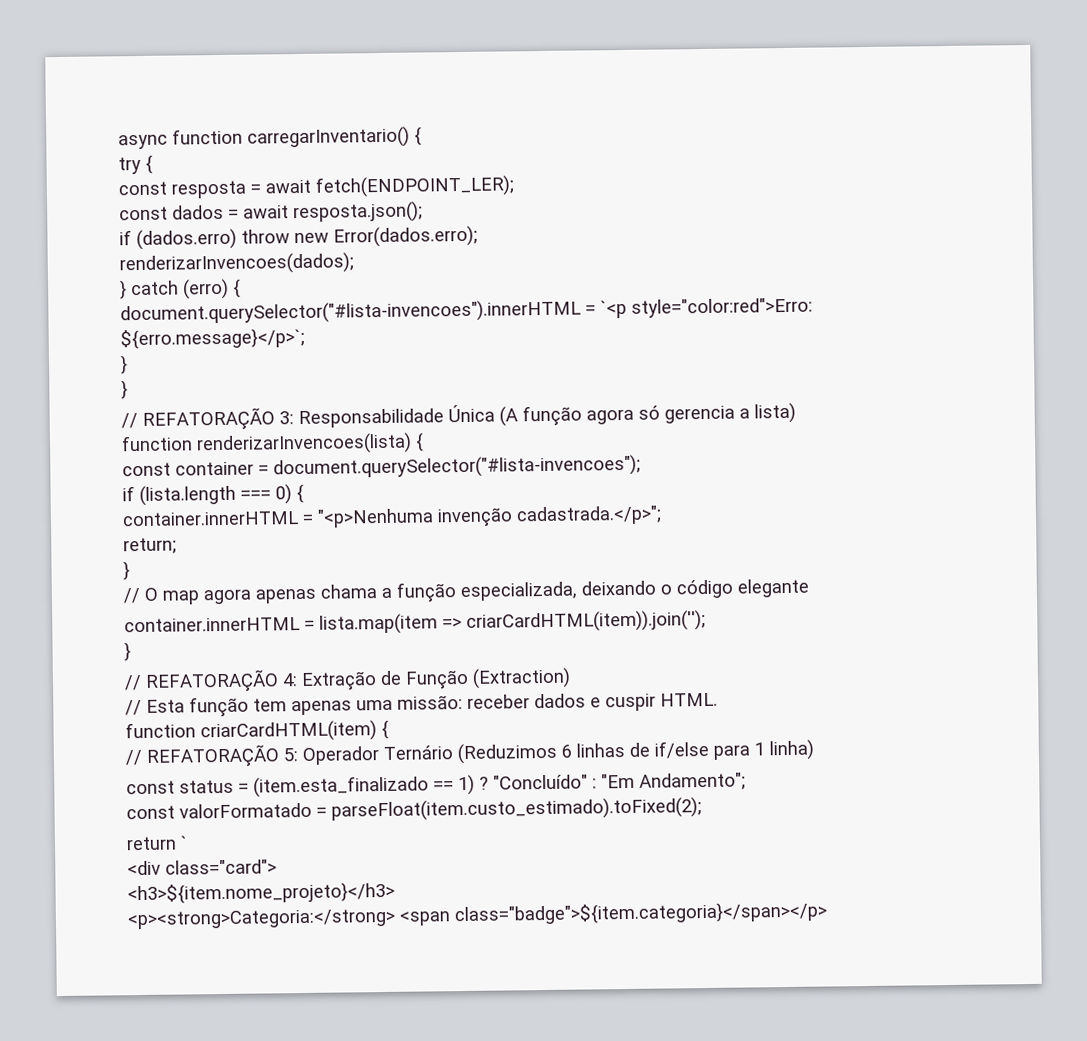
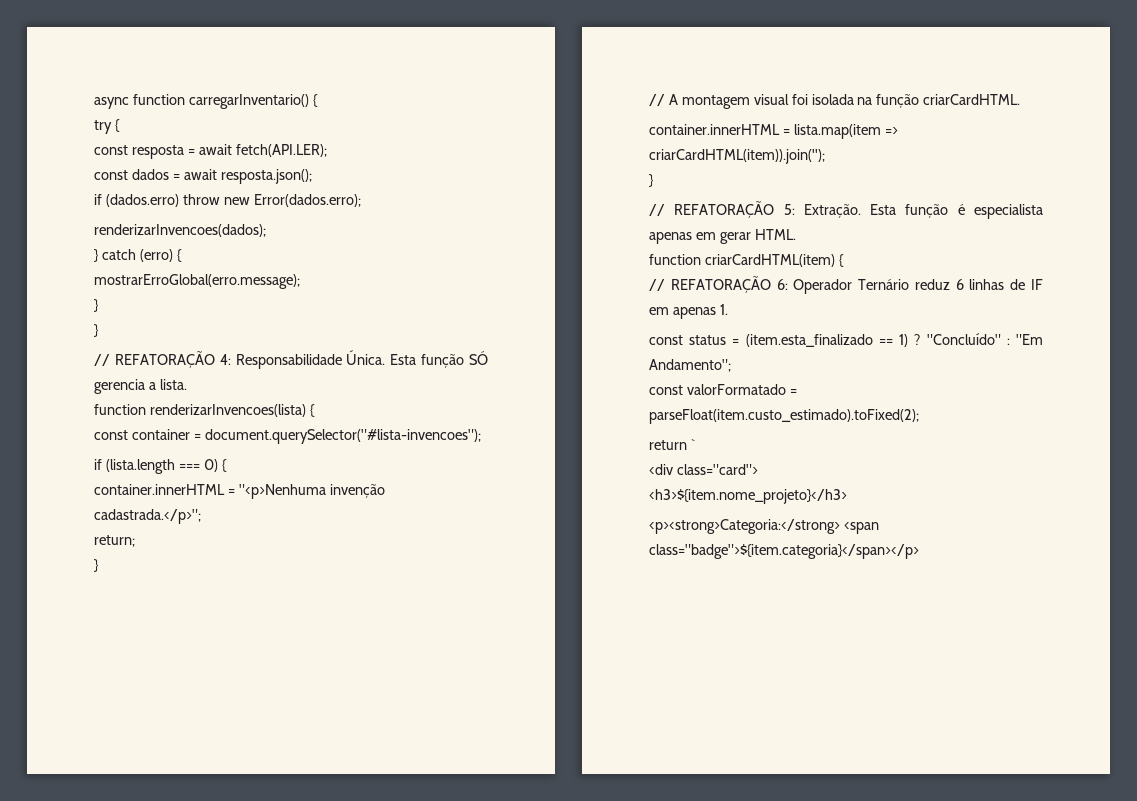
- const resposta = await fetch(ENDPOINT_LER);
+ const resposta = await fetch(API.LER);
- document.querySelector("#lista-invencoes").innerHTML = `<p style="color:red">Erro: ${erro.message}</p>`;
+ mostrarErroGlobal(erro.message);
- // REFATORAÇÃO 3: Responsabilidade Única (A função agora só gerencia a lista)
+ // REFATORAÇÃO 4: Responsabilidade Única. Esta função SÓ gerencia a lista.
- // O map agora apenas chama a função especializada, deixando o código elegante
+ // A montagem visual foi isolada na função criarCardHTML.
- // REFATORAÇÃO 4: Extração de Função (Extraction)
- // Esta função tem apenas uma missão: receber dados e cuspir HTML.
+ // REFATORAÇÃO 5: Extração. Esta função é especialista apenas em gerar HTML.
- // REFATORAÇÃO 5: Operador Ternário (Reduzimos 6 linhas de if/else para 1 linha)
+ // REFATORAÇÃO 6: Operador Ternário reduz 6 linhas de IF em apenas 1.

